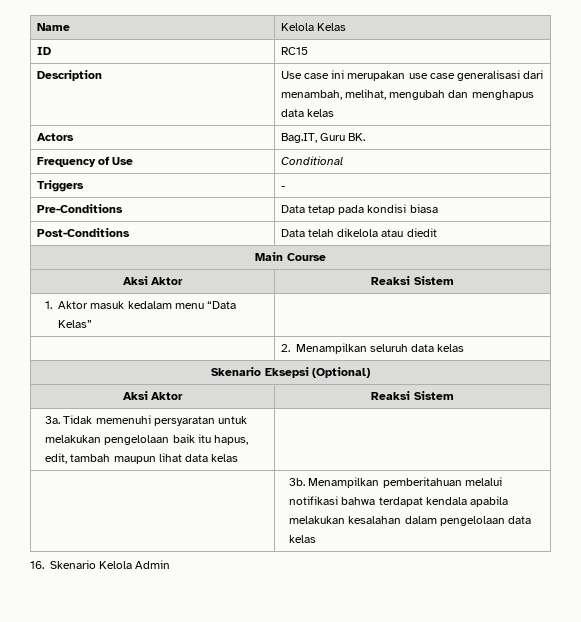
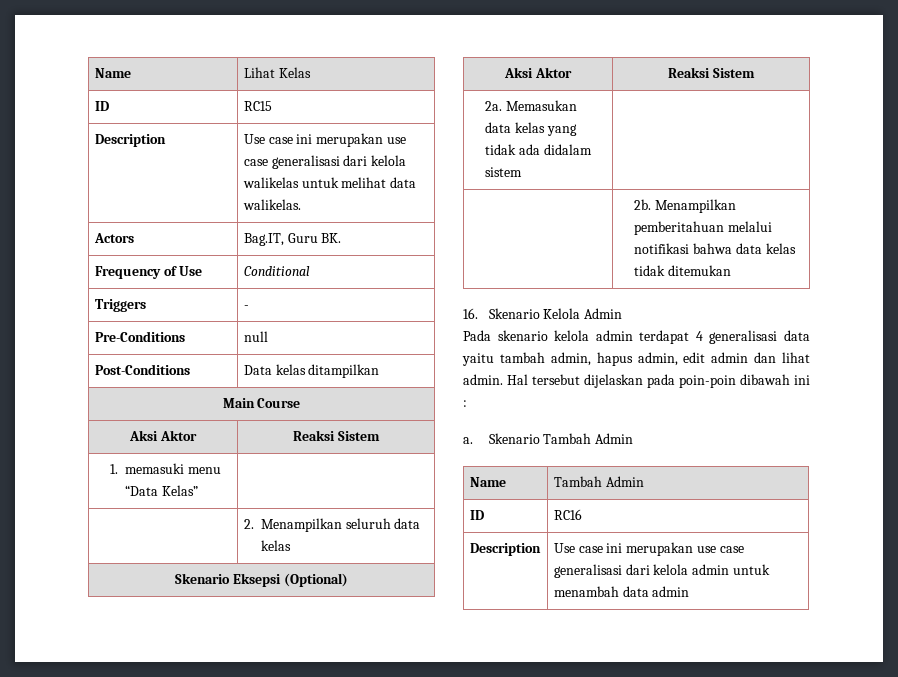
- Name | Kelola Kelas
+ Name | Lihat Kelas
- Description | Use case ini merupakan use case generalisasi dari menambah, melihat, mengubah dan menghapus data kelas
+ Description | Use case ini merupakan use case generalisasi dari kelola walikelas untuk melihat data walikelas.
- Pre-Conditions | Data tetap pada kondisi biasa
- Post-Conditions | Data telah dikelola atau diedit
+ Pre-Conditions | null
+ Post-Conditions | Data kelas ditampilkan
- 1. Aktor masuk kedalam menu “Data Kelas” |
+ 1. memasuki menu “Data Kelas” |
- 3a. Tidak memenuhi persyaratan untuk melakukan pengelolaan baik itu hapus, edit, tambah maupun lihat data kelas |
- | 3b. Menampilkan pemberitahuan melalui notifikasi bahwa terdapat kendala apabila melakukan kesalahan dalam pengelolaan data kelas
+ 2a. Memasukan data kelas yang tidak ada didalam sistem |
+ | 2b. Menampilkan pemberitahuan melalui notifikasi bahwa data kelas tidak ditemukan
+ Pada skenario kelola admin terdapat 4 generalisasi data yaitu tambah admin, hapus admin, edit admin dan lihat admin. Hal tersebut dijelaskan pada poin-poin dibawah ini :
+ a. Skenario Tambah Admin
+ Name | Tambah Admin
+ ID | RC16
+ Description | Use case ini merupakan use case generalisasi dari kelola admin untuk menambah data admin

